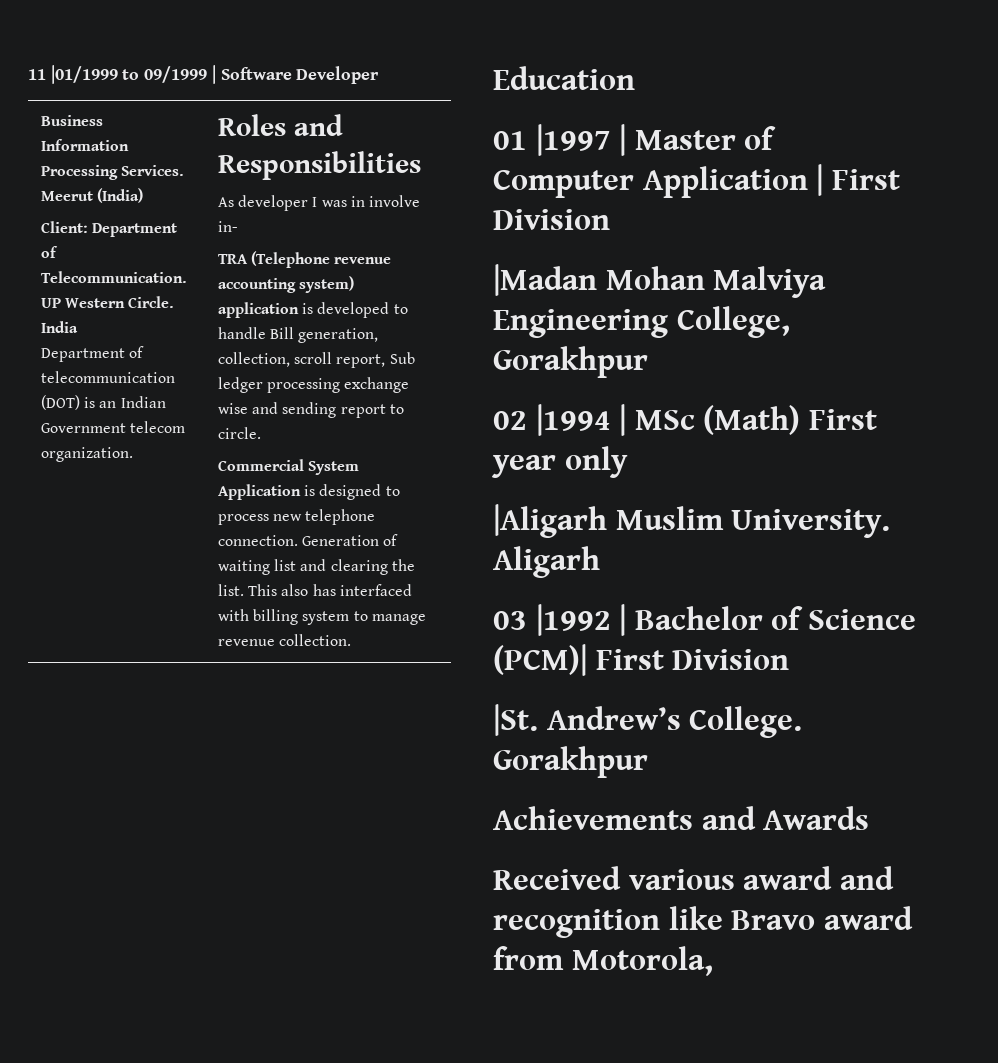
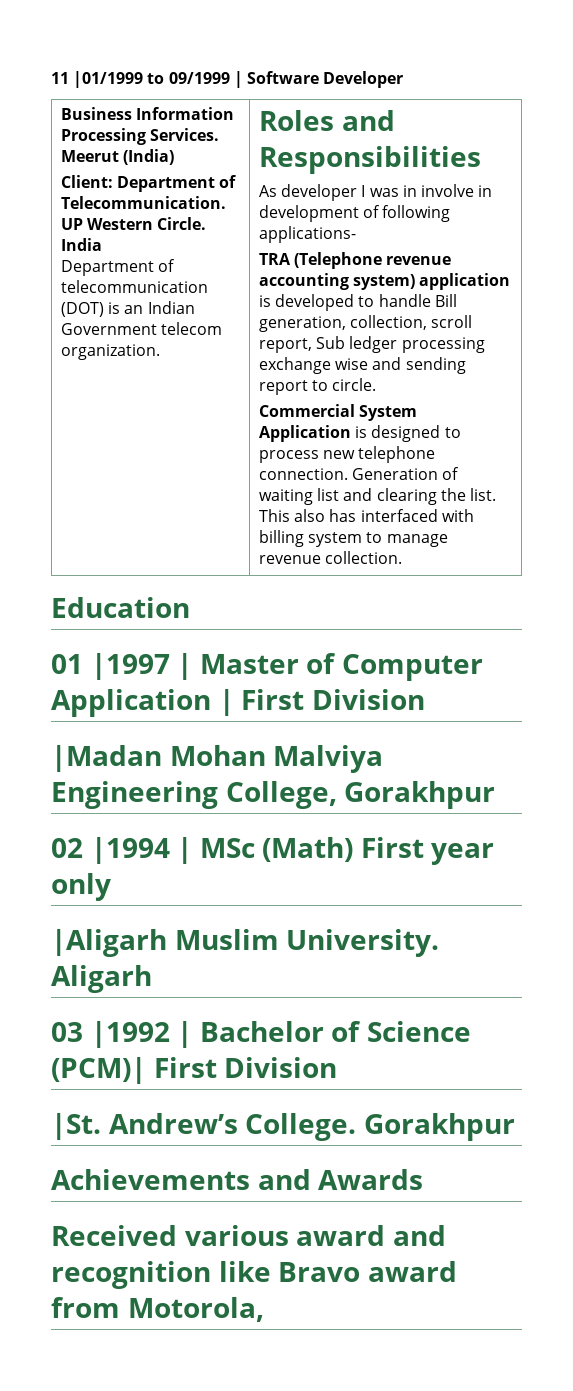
- As developer I was in involve in-
+ As developer I was in involve in development of following applications-

